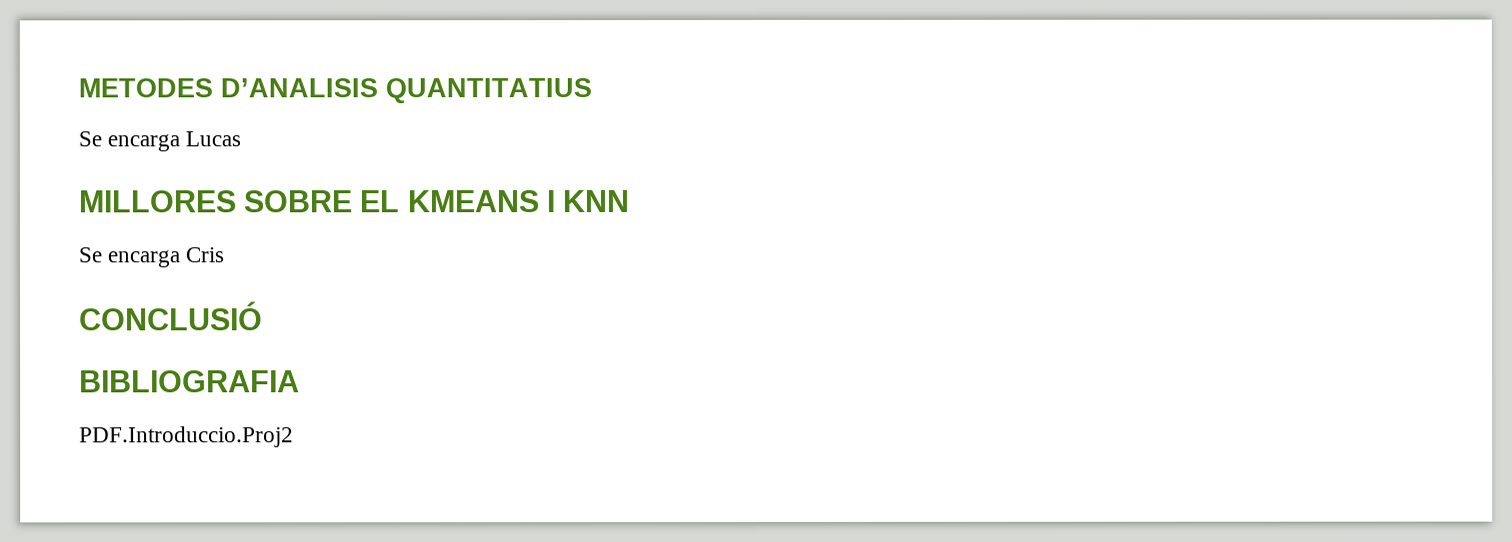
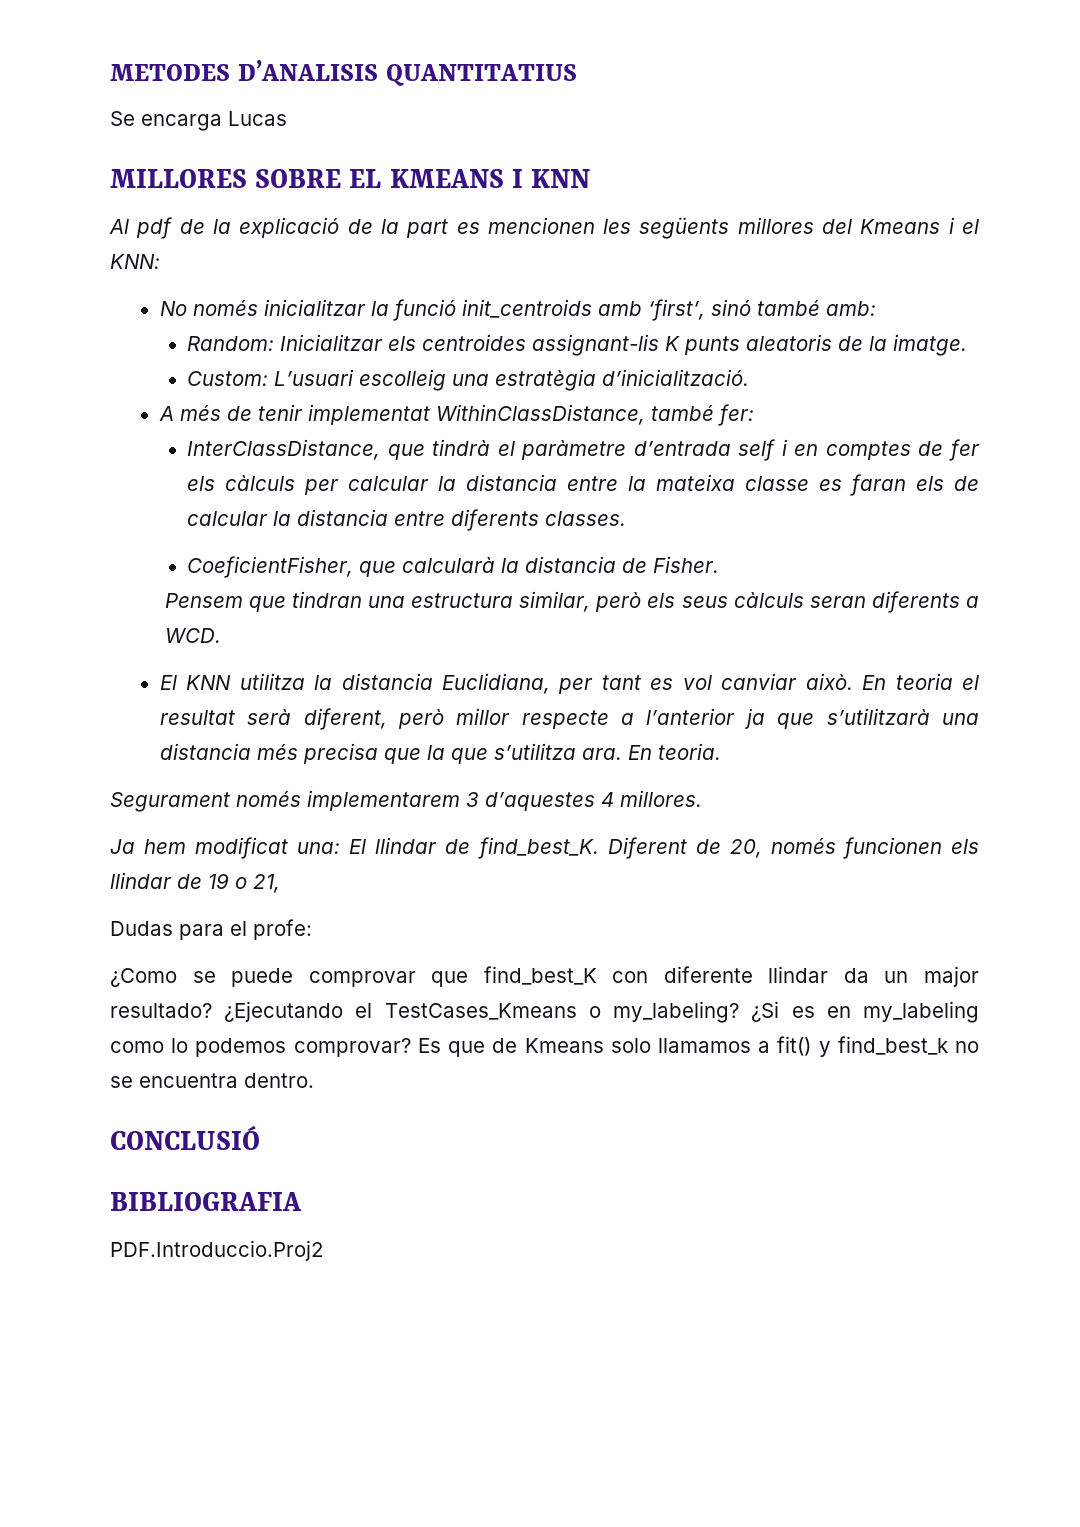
- Se encarga Cris
+ Al pdf de la explicació de la part es mencionen les següents millores del Kmeans i el KNN:
+ No només inicialitzar la funció init_centroids amb ‘first’, sinó també amb:
+ Random: Inicialitzar els centroides assignant-lis K punts aleatoris de la imatge.
+ Custom: L’usuari escolleig una estratègia d’inicialització.
+ A més de tenir implementat WithinClassDistance, també fer:
+ InterClassDistance, que tindrà el paràmetre d’entrada self i en comptes de fer els càlculs per calcular la distancia entre la mateixa classe es faran els de calcular la distancia entre diferents classes.
+ CoeficientFisher, que calcularà la distancia de Fisher.
+ Pensem que tindran una estructura similar, però els seus càlculs seran diferents a WCD.
+ El KNN utilitza la distancia Euclidiana, per tant es vol canviar això. En teoria el resultat serà diferent, però millor respecte a l’anterior ja que s’utilitzarà una distancia més precisa que la que s’utilitza ara. En teoria.
+ Segurament només implementarem 3 d’aquestes 4 millores.
+ Ja hem modificat una: El llindar de find_best_K. Diferent de 20, només funcionen els llindar de 19 o 21,
+ Dudas para el profe:
+ ¿Como se puede comprovar que find_best_K con diferente llindar da un major resultado? ¿Ejecutando el TestCases_Kmeans o my_labeling? ¿Si es en my_labeling como lo podemos comprovar? Es que de Kmeans solo llamamos a fit() y find_best_k no se encuentra dentro.

